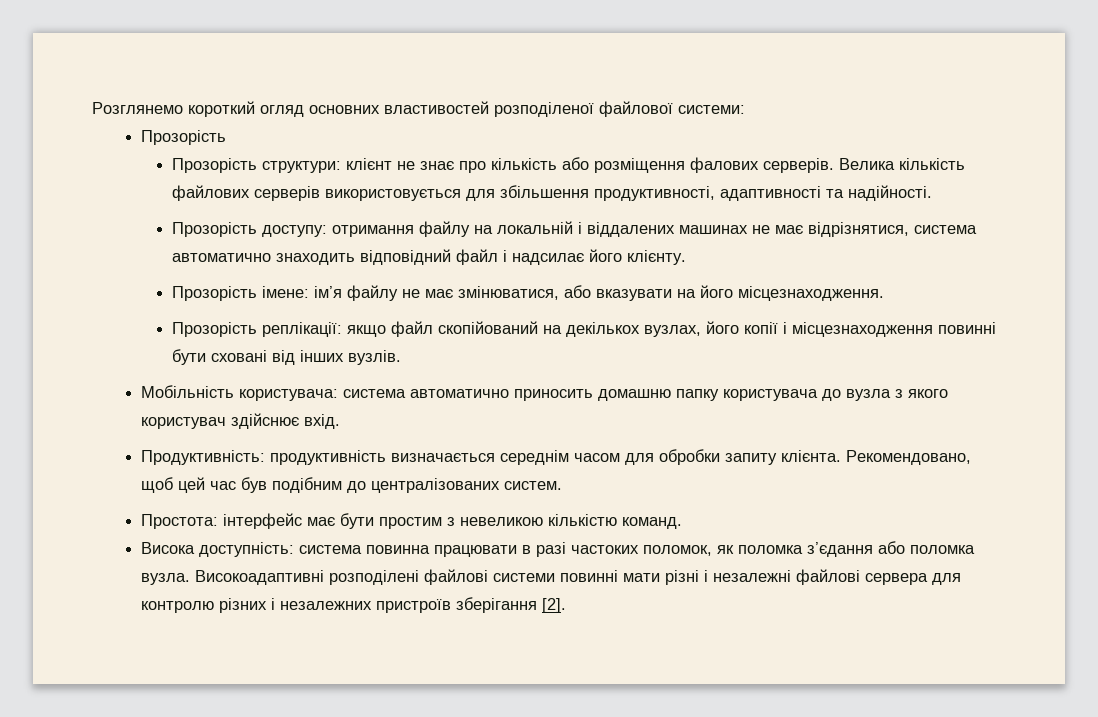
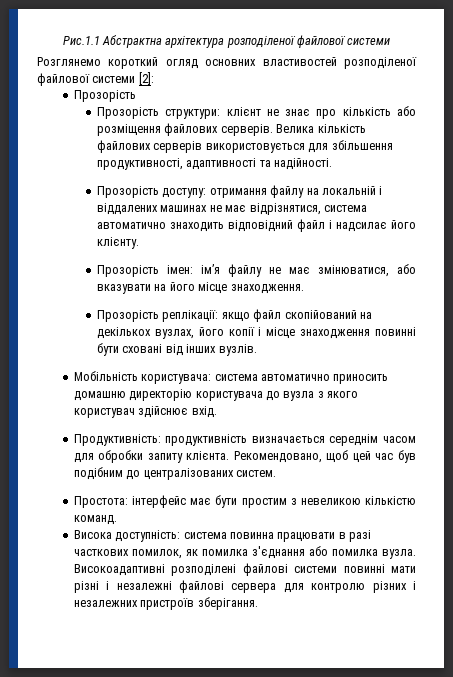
+ Рис.1.1 Абстрактна архітектура розподіленої файлової системи
- Розглянемо короткий огляд основних властивостей розподіленої файлової системи:
+ Розглянемо короткий огляд основних властивостей розподіленої файлової системи [2]:
- Прозорість структури: клієнт не знає про кількість або розміщення фалових серверів.
+ Прозорість структури: клієнт не знає про кількість або розміщення файлових серверів.
- Прозорість імене: ім’я файлу не має змінюватися, або вказувати на його місцезнаходження.
+ Прозорість імен: ім’я файлу не має змінюватися, або вказувати на його місце знаходження.
- Прозорість реплікації: якщо файл скопійований на декількох вузлах, його копії і місцезнаходження повинні бути сховані від інших вузлів.
+ Прозорість реплікації: якщо файл скопійований на декількох вузлах, його копії і місце знаходження повинні бути сховані від інших вузлів.
- Мобільність користувача: система автоматично приносить домашню папку користувача до вузла з якого користувач здійснює вхід.
+ Мобільність користувача: система автоматично приносить домашню директорію користувача до вузла з якого користувач здійснює вхід.
- Висока доступність: система повинна працювати в разі частоких поломок, як поломка з’єдання або поломка вузла.
+ Висока доступність: система повинна працювати в разі часткових помилок, як помилка з'єднання або помилка вузла.
- Високоадаптивні розподілені файлові системи повинні мати різні і незалежні файлові сервера для контролю різних і незалежних пристроїв зберігання [2].
+ Високоадаптивні розподілені файлові системи повинні мати різні і незалежні файлові сервера для контролю різних і незалежних пристроїв зберігання.

